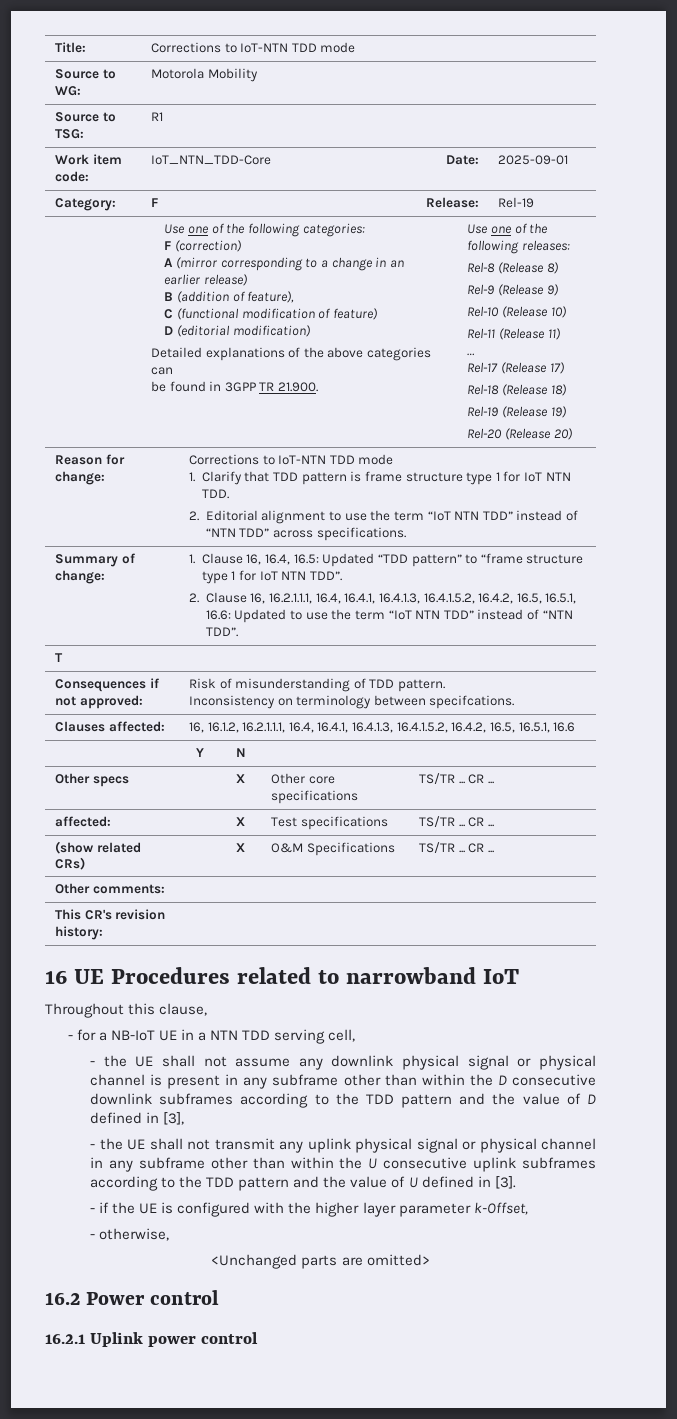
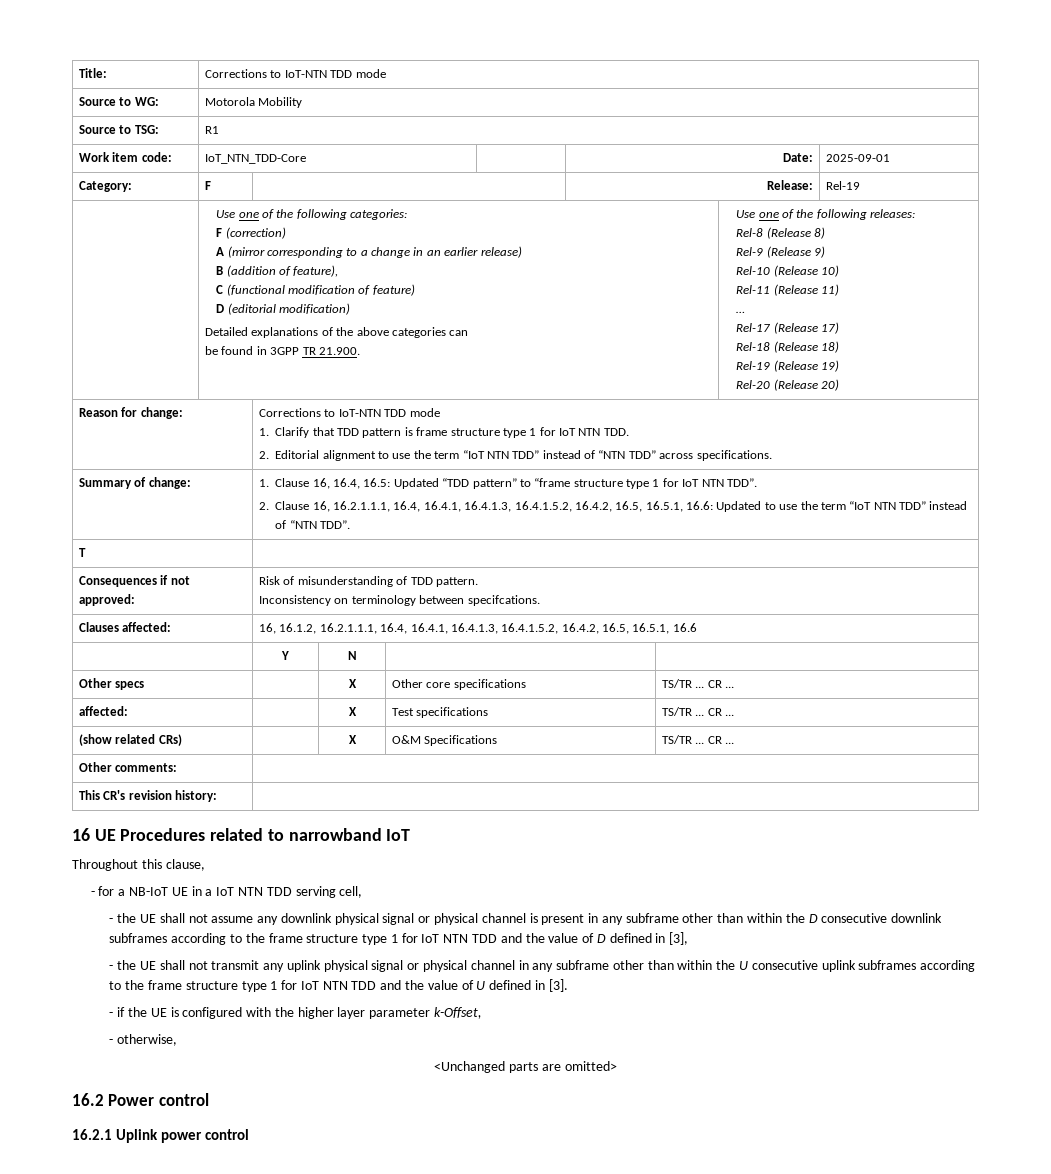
- - for a NB-IoT UE in a NTN TDD serving cell,
+ - for a NB-IoT UE in a IoT NTN TDD serving cell,
- - the UE shall not assume any downlink physical signal or physical channel is present in any subframe other than within the D consecutive downlink subframes according to the TDD pattern and the value of D defined in [3],
+ - the UE shall not assume any downlink physical signal or physical channel is present in any subframe other than within the D consecutive downlink subframes according to the frame structure type 1 for IoT NTN TDD and the value of D defined in [3],
- - the UE shall not transmit any uplink physical signal or physical channel in any subframe other than within the U consecutive uplink subframes according to the TDD pattern and the value of U defined in [3].
+ - the UE shall not transmit any uplink physical signal or physical channel in any subframe other than within the U consecutive uplink subframes according to the frame structure type 1 for IoT NTN TDD and the value of U defined in [3].

